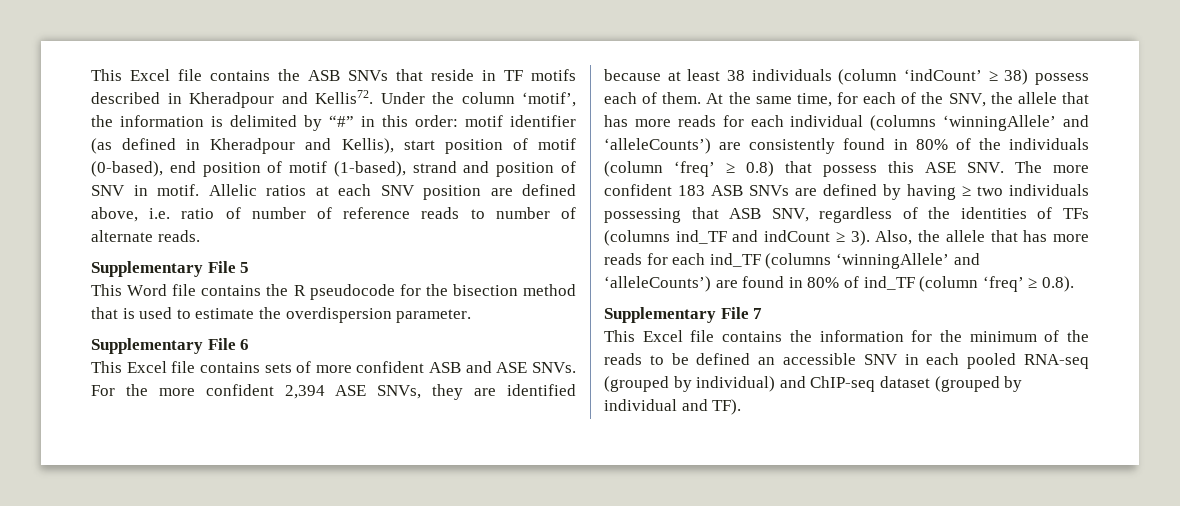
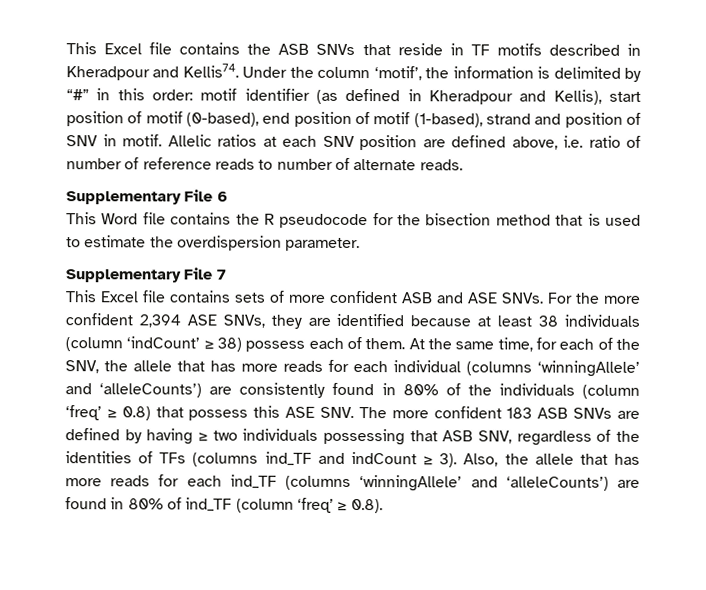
- This Excel file contains the ASB SNVs that reside in TF motifs described in Kheradpour and Kellis72.
+ This Excel file contains the ASB SNVs that reside in TF motifs described in Kheradpour and Kellis74.
- Supplementary File 5
+ Supplementary File 6
- Supplementary File 6
+ Supplementary File 7
- Supplementary File 7
- This Excel file contains the information for the minimum of the reads to be defined an accessible SNV in each pooled RNA-seq (grouped by individual) and ChIP-seq dataset (grouped by individual and TF).

